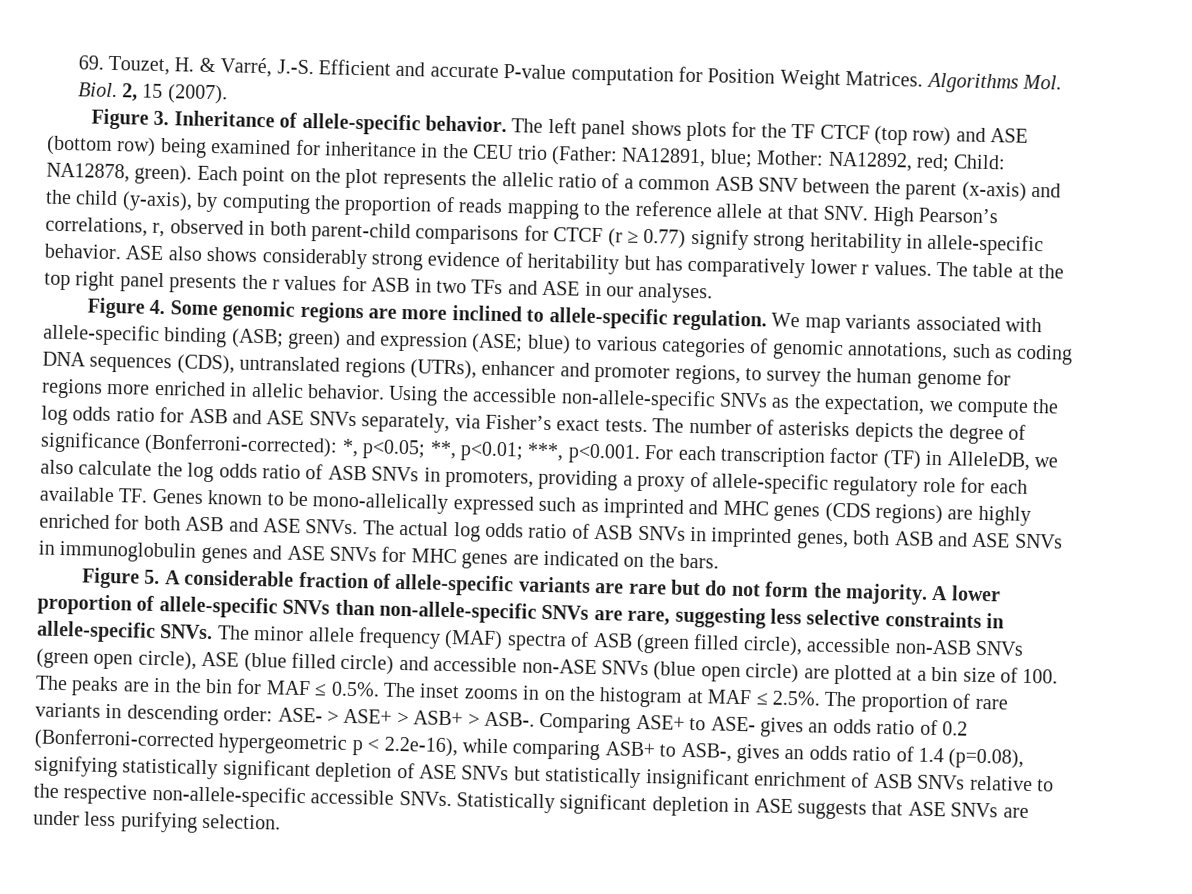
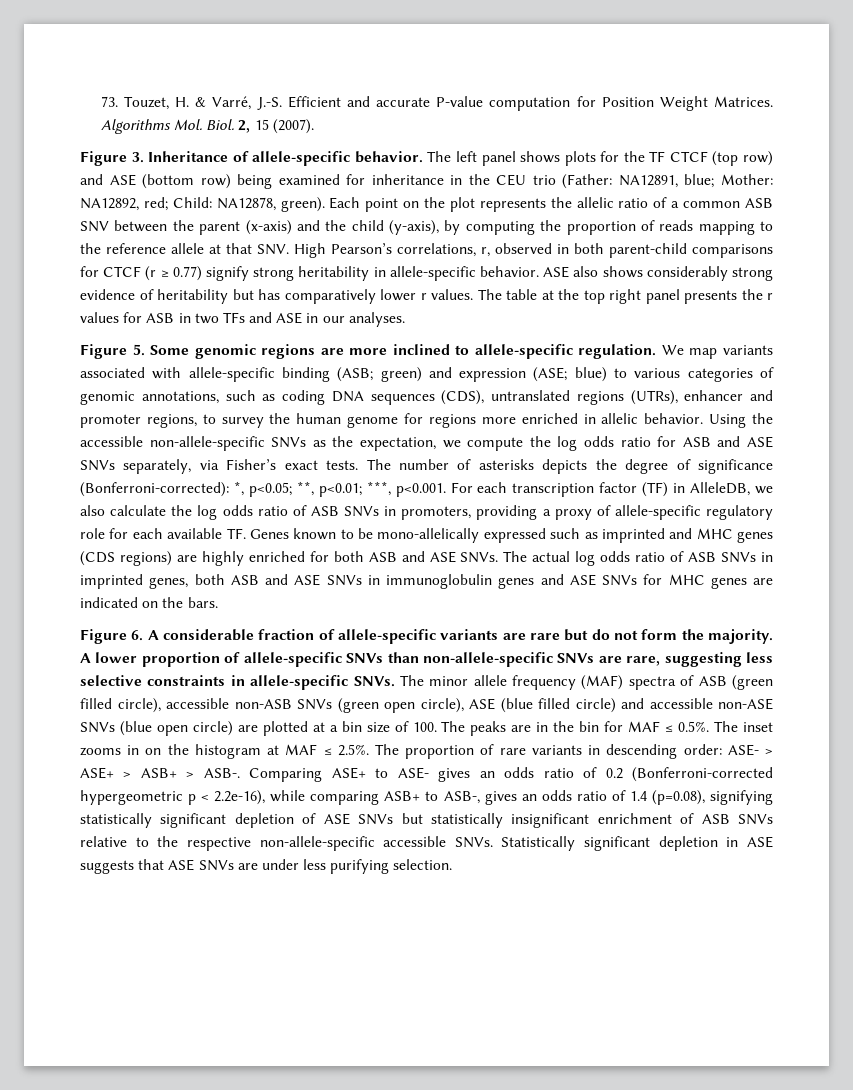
- 69. Touzet, H. & Varré, J.-S. Efficient and accurate P-value computation for Position Weight Matrices.
+ 73. Touzet, H. & Varré, J.-S. Efficient and accurate P-value computation for Position Weight Matrices.
- Figure 4. Some genomic regions are more inclined to allele-specific regulation.
+ Figure 5. Some genomic regions are more inclined to allele-specific regulation.
- Figure 5. A considerable fraction of allele-specific variants are rare but do not form the majority.
+ Figure 6. A considerable fraction of allele-specific variants are rare but do not form the majority.

